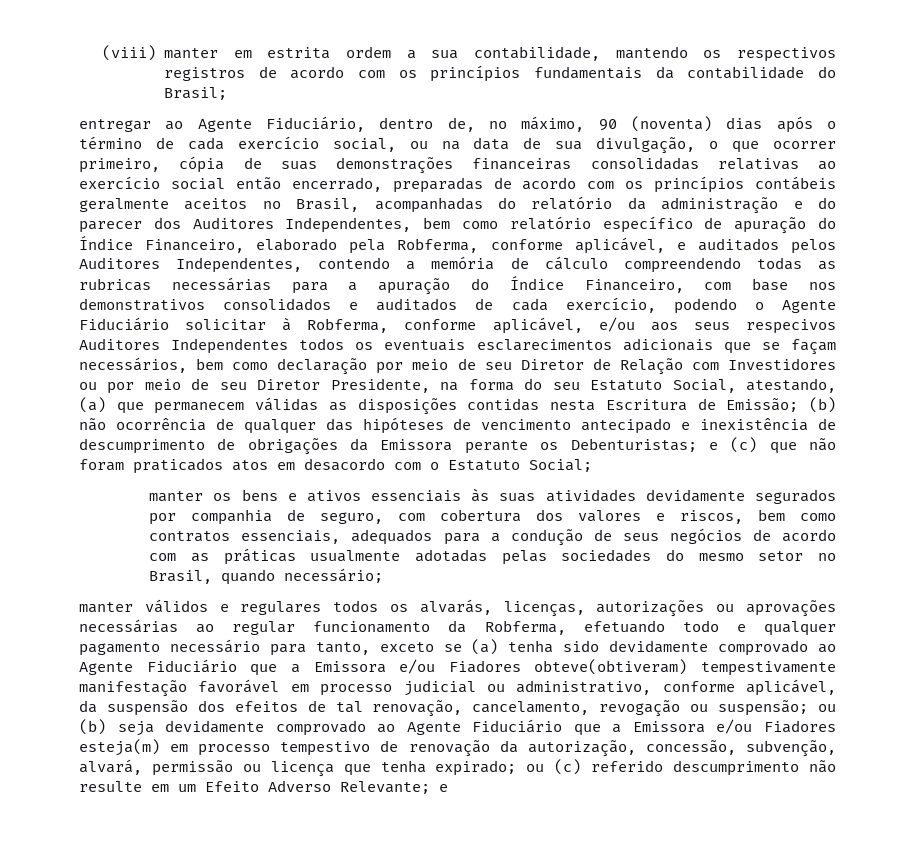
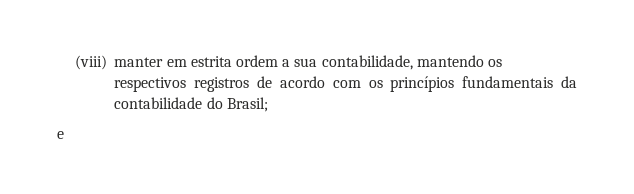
- entregar ao Agente Fiduciário, dentro de, no máximo, 90 (noventa) dias após o término de cada exercício social, ou na data de sua divulgação, o que ocorrer primeiro, cópia de suas demonstrações financeiras consolidadas relativas ao exercício social então encerrado, preparadas de acordo com os princípios contábeis geralmente aceitos no Brasil, acompanhadas do relatório da administração e do parecer dos Auditores Independentes, bem como relatório específico de apuração do Índice Financeiro, elaborado pela Robferma, conforme aplicável, e auditados pelos Auditores Independentes, contendo a memória de cálculo compreendendo todas as rubricas necessárias para a apuração do Índice Financeiro, com base nos demonstrativos consolidados e auditados de cada exercício, podendo o Agente Fiduciário solicitar à Robferma, conforme aplicável, e/ou aos seus respecivos Auditores Independentes todos os eventuais esclarecimentos adicionais que se façam necessários, bem como declaração por meio de seu Diretor de Relação com Investidores ou por meio de seu Diretor Presidente, na forma do seu Estatuto Social, atestando, (a) que permanecem válidas as disposições contidas nesta Escritura de Emissão; (b) não ocorrência de qualquer das hipóteses de vencimento antecipado e inexistência de descumprimento de obrigações da Emissora perante os Debenturistas; e (c) que não foram praticados atos em desacordo com o Estatuto Social;
- manter os bens e ativos essenciais às suas atividades devidamente segurados por companhia de seguro, com cobertura dos valores e riscos, bem como contratos essenciais, adequados para a condução de seus negócios de acordo com as práticas usualmente adotadas pelas sociedades do mesmo setor no Brasil, quando necessário;
- manter válidos e regulares todos os alvarás, licenças, autorizações ou aprovações necessárias ao regular funcionamento da Robferma, efetuando todo e qualquer pagamento necessário para tanto, exceto se (a) tenha sido devidamente comprovado ao Agente Fiduciário que a Emissora e/ou Fiadores obteve(obtiveram) tempestivamente manifestação favorável em processo judicial ou administrativo, conforme aplicável, da suspensão dos efeitos de tal renovação, cancelamento, revogação ou suspensão; ou (b) seja devidamente comprovado ao Agente Fiduciário que a Emissora e/ou Fiadores esteja(m) em processo tempestivo de renovação da autorização, concessão, subvenção, alvará, permissão ou licença que tenha expirado; ou (c) referido descumprimento não resulte em um Efeito Adverso Relevante; e
+ e

